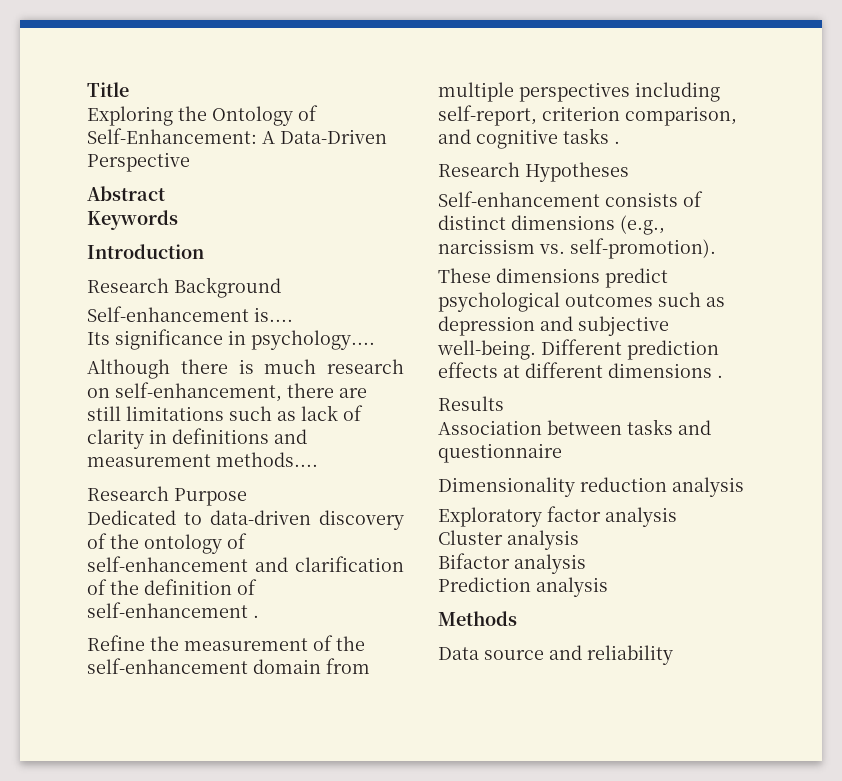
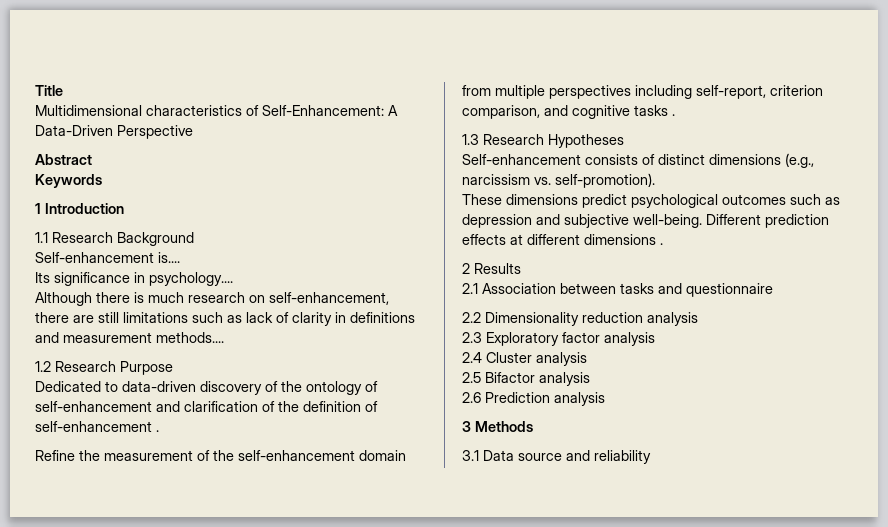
- Exploring the Ontology of Self-Enhancement: A Data-Driven Perspective
+ Multidimensional characteristics of Self-Enhancement: A Data-Driven Perspective
- Introduction
+ 1 Introduction
- Research Background
+ 1.1 Research Background
- Research Purpose
+ 1.2 Research Purpose
- Research Hypotheses
+ 1.3 Research Hypotheses
- Results
+ 2 Results
- Association between tasks and questionnaire
+ 2.1 Association between tasks and questionnaire
- Dimensionality reduction analysis
+ 2.2 Dimensionality reduction analysis
- Exploratory factor analysis
+ 2.3 Exploratory factor analysis
- Cluster analysis
+ 2.4 Cluster analysis
- Bifactor analysis
+ 2.5 Bifactor analysis
- Prediction analysis
+ 2.6 Prediction analysis
- Methods
+ 3 Methods
- Data source and reliability
+ 3.1 Data source and reliability

